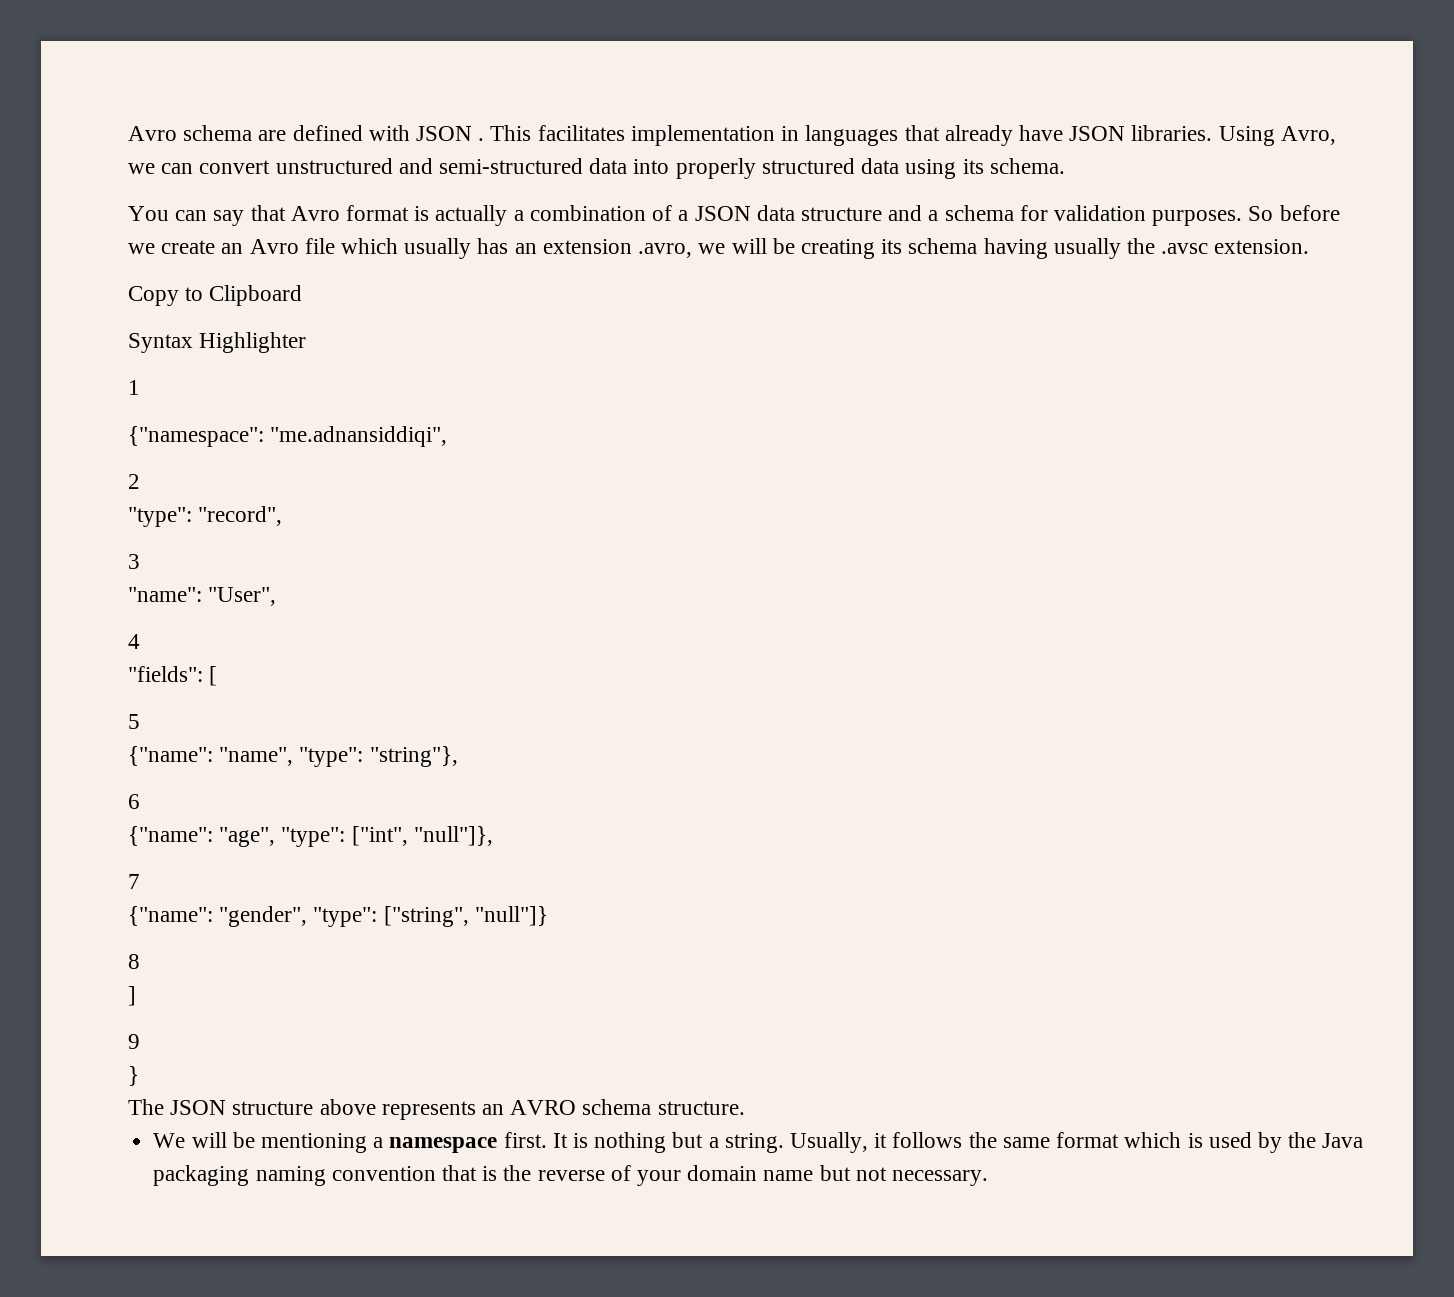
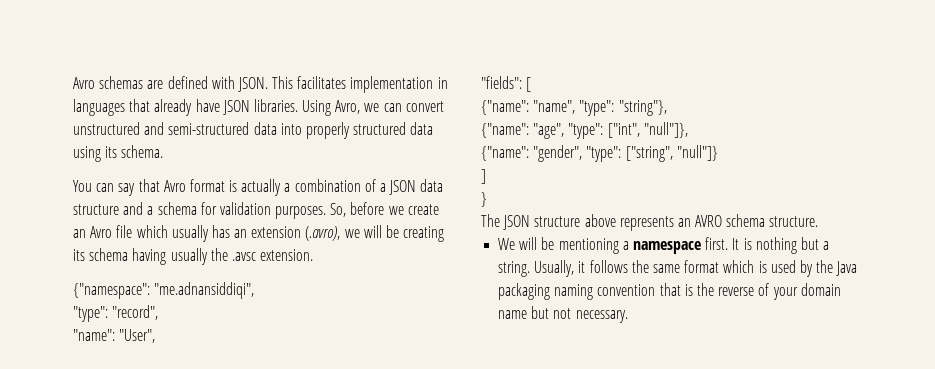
- Avro schema are defined with JSON .
+ Avro schemas are defined with JSON.
- So before we create an Avro file which usually has an extension .avro, we will be creating its schema having usually the .avsc extension.
+ So, before we create an Avro file which usually has an extension (.avro), we will be creating its schema having usually the .avsc extension.
- Copy to Clipboard
- Syntax Highlighter
- 1
- 2
- 3
- 4
- 5
- 6
- 7
- 8
- 9

